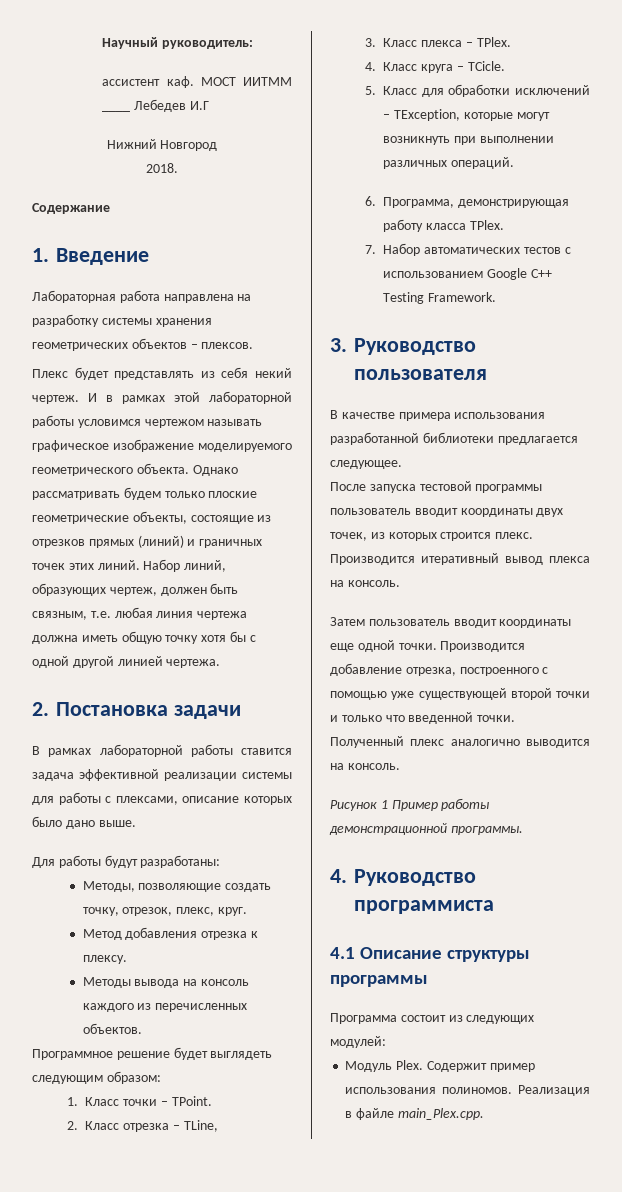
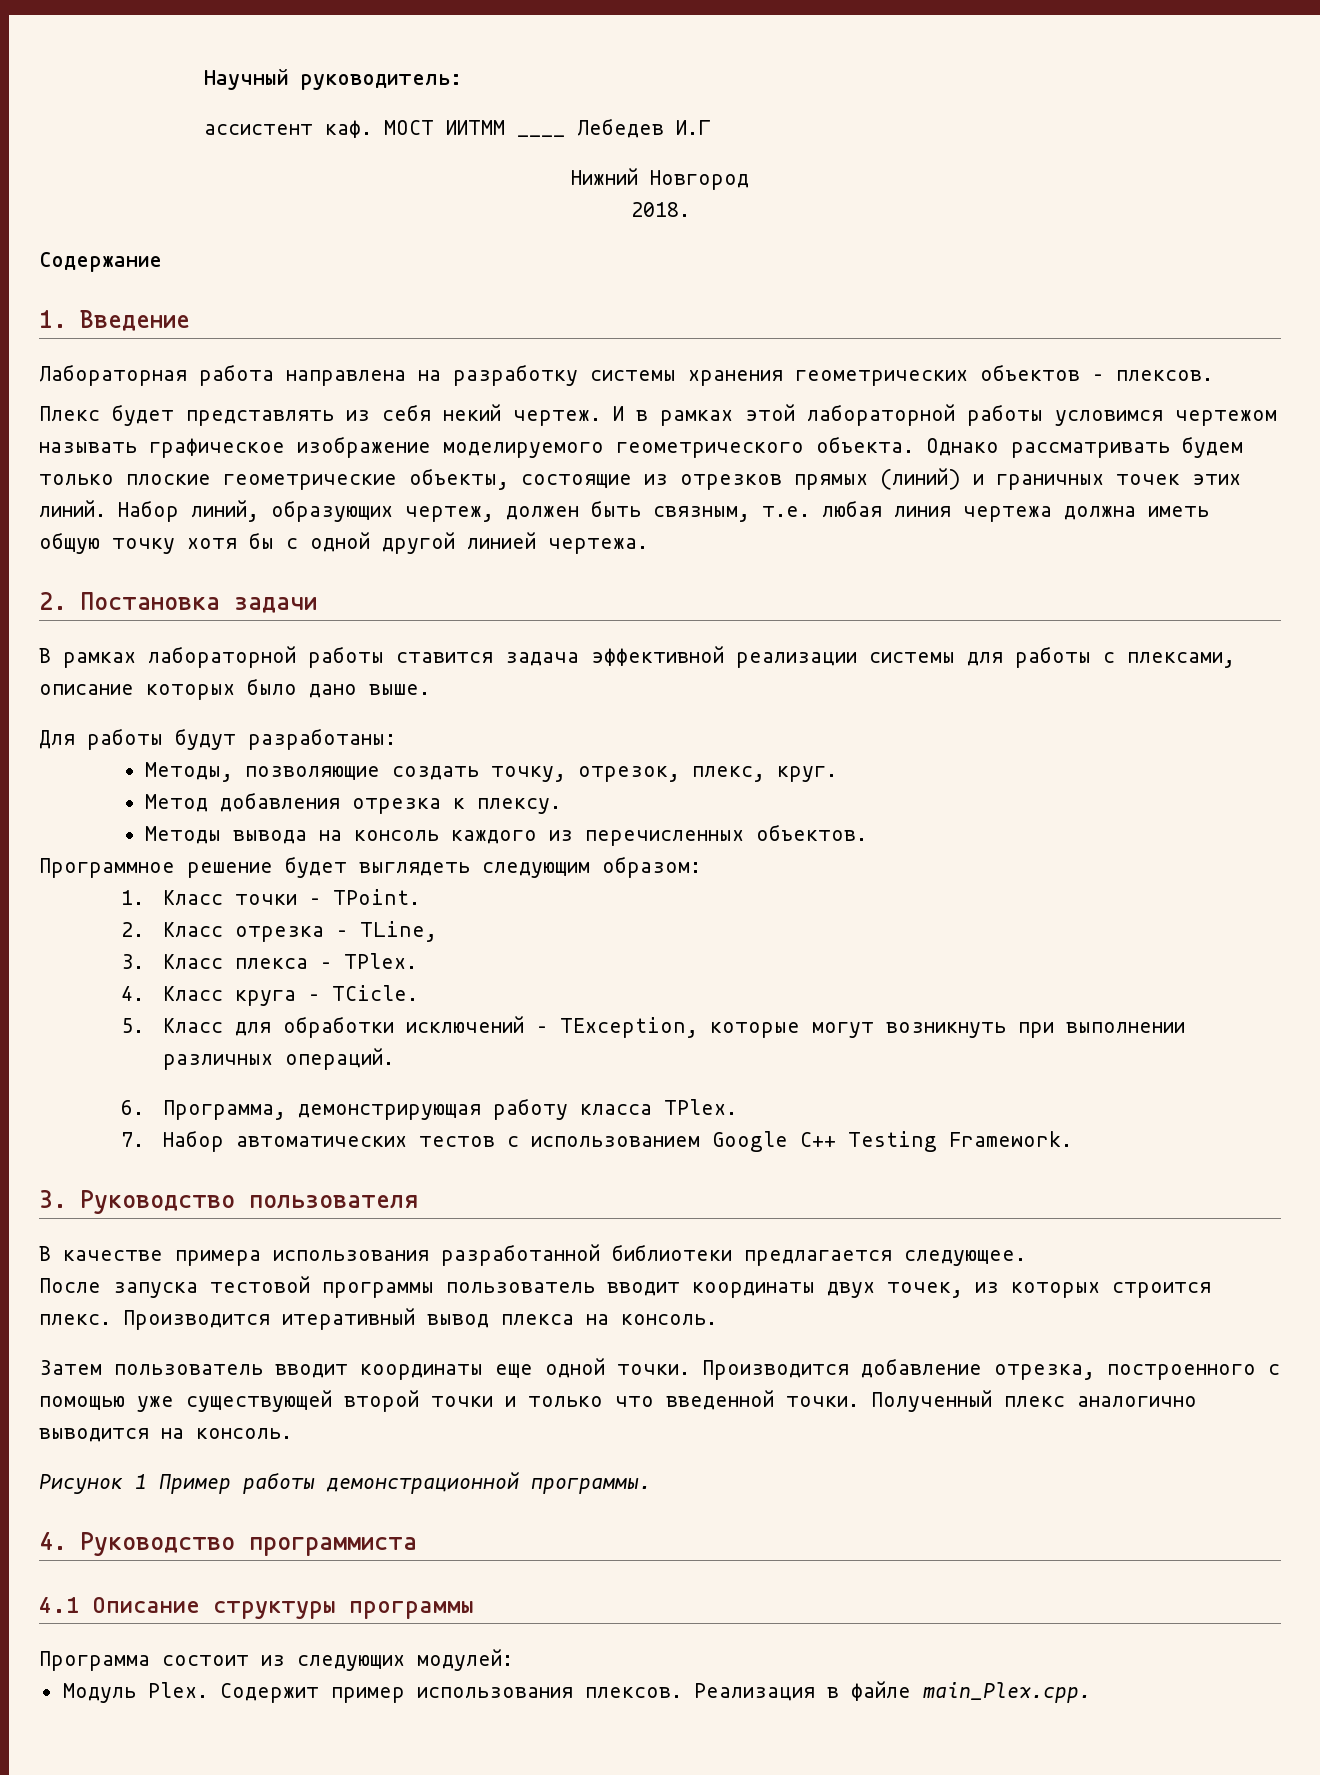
- Содержит пример использования полиномов.
+ Содержит пример использования плексов.

